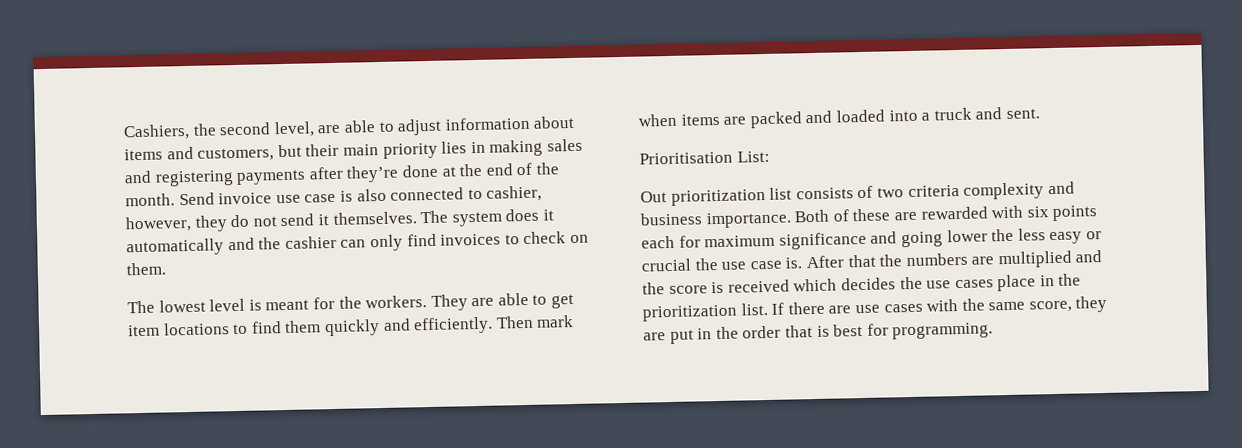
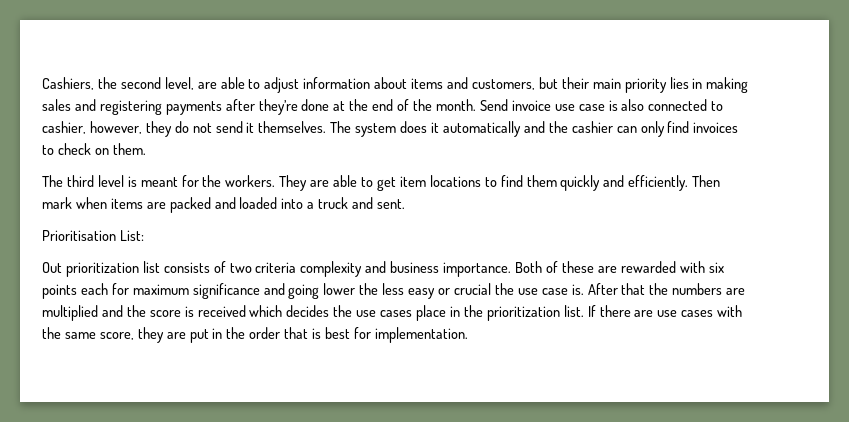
- The lowest level is meant for the workers.
+ The third level is meant for the workers.
- If there are use cases with the same score, they are put in the order that is best for programming.
+ If there are use cases with the same score, they are put in the order that is best for implementation.

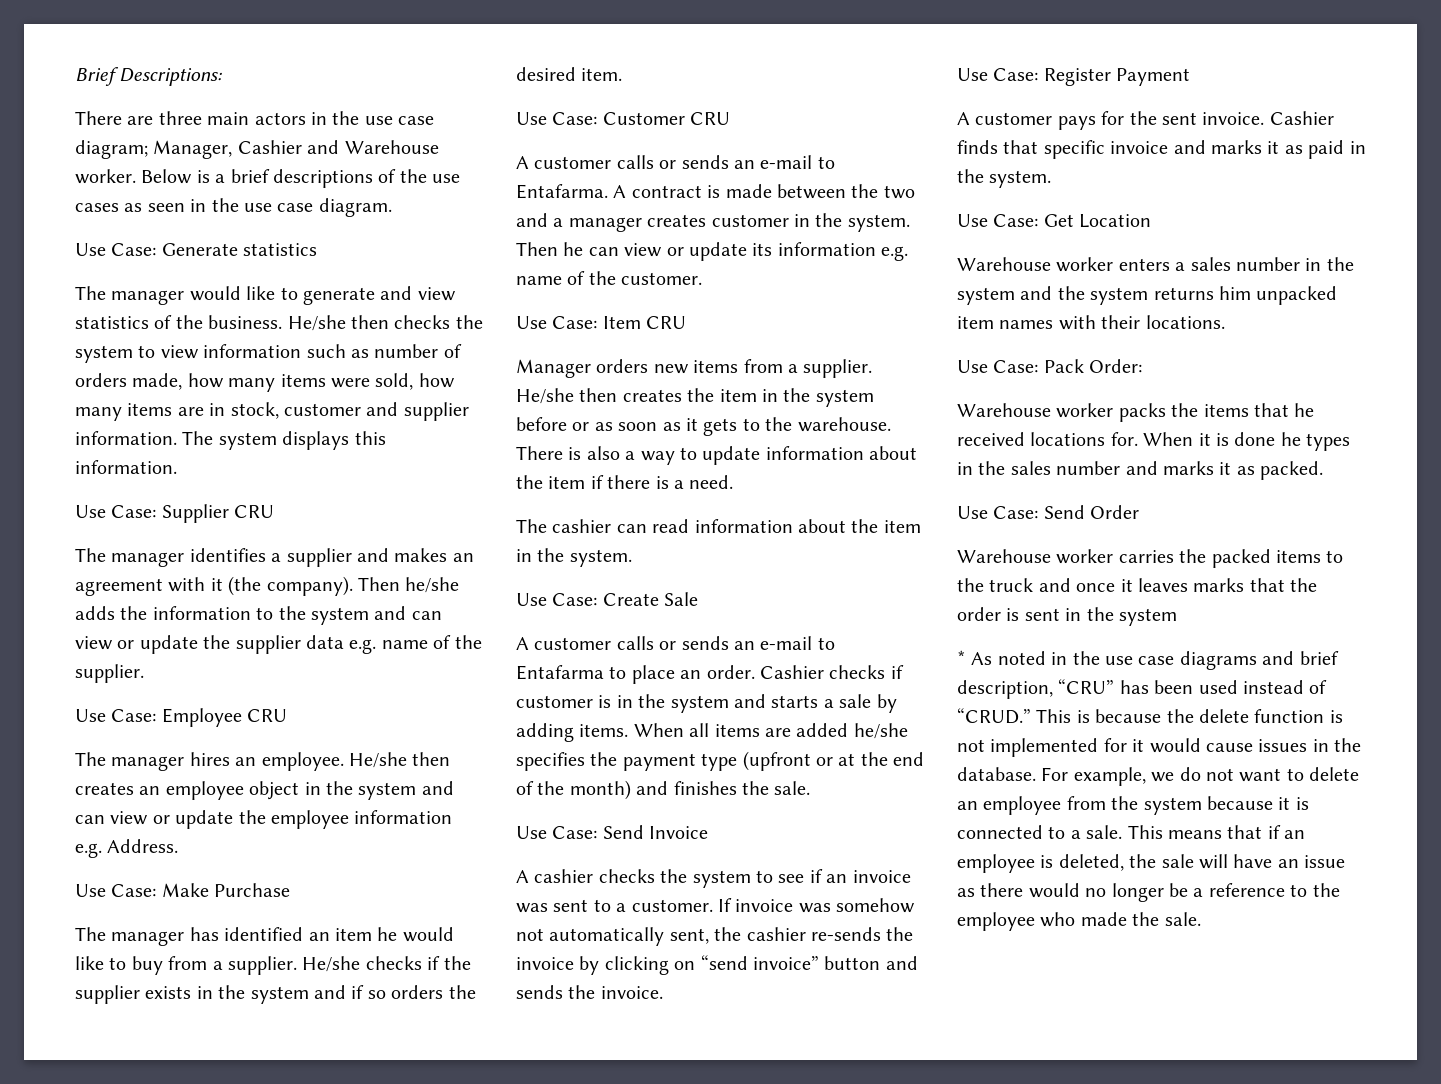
- Cashiers, the second level, are able to adjust information about items and customers, but their main priority lies in making sales and registering payments after they’re done at the end of the month. Send invoice use case is also connected to cashier, however, they do not send it themselves. The system does it automatically and the cashier can only find invoices to check on them.
- The third level is meant for the workers. They are able to get item locations to find them quickly and efficiently. Then mark when items are packed and loaded into a truck and sent.
- Prioritisation List:
- Out prioritization list consists of two criteria complexity and business importance. Both of these are rewarded with six points each for maximum significance and going lower the less easy or crucial the use case is. After that the numbers are multiplied and the score is received which decides the use cases place in the prioritization list. If there are use cases with the same score, they are put in the order that is best for implementation.
+ Brief Descriptions:
+ There are three main actors in the use case diagram; Manager, Cashier and Warehouse worker. Below is a brief descriptions of the use cases as seen in the use case diagram.
+ Use Case: Generate statistics
+ The manager would like to generate and view statistics of the business. He/she then checks the system to view information such as number of orders made, how many items were sold, how many items are in stock, customer and supplier information. The system displays this information.
+ Use Case: Supplier CRU
+ The manager identifies a supplier and makes an agreement with it (the company). Then he/she adds the information to the system and can view or update the supplier data e.g. name of the supplier.
+ Use Case: Employee CRU
+ The manager hires an employee. He/she then creates an employee object in the system and can view or update the employee information e.g. Address.
+ Use Case: Make Purchase
+ The manager has identified an item he would like to buy from a supplier. He/she checks if the supplier exists in the system and if so orders the desired item.
+ Use Case: Customer CRU
+ A customer calls or sends an e-mail to Entafarma. A contract is made between the two and a manager creates customer in the system. Then he can view or update its information e.g. name of the customer.
+ Use Case: Item CRU
+ Manager orders new items from a supplier. He/she then creates the item in the system before or as soon as it gets to the warehouse. There is also a way to update information about the item if there is a need.
+ The cashier can read information about the item in the system.
+ Use Case: Create Sale
+ A customer calls or sends an e-mail to Entafarma to place an order. Cashier checks if customer is in the system and starts a sale by adding items. When all items are added he/she specifies the payment type (upfront or at the end of the month) and finishes the sale.
+ Use Case: Send Invoice
+ A cashier checks the system to see if an invoice was sent to a customer. If invoice was somehow not automatically sent, the cashier re-sends the invoice by clicking on “send invoice” button and sends the invoice.
+ Use Case: Register Payment
+ A customer pays for the sent invoice. Cashier finds that specific invoice and marks it as paid in the system.
+ Use Case: Get Location
+ Warehouse worker enters a sales number in the system and the system returns him unpacked item names with their locations.
+ Use Case: Pack Order:
+ Warehouse worker packs the items that he received locations for. When it is done he types in the sales number and marks it as packed.
+ Use Case: Send Order
+ Warehouse worker carries the packed items to the truck and once it leaves marks that the order is sent in the system
+ * As noted in the use case diagrams and brief description, “CRU” has been used instead of “CRUD.” This is because the delete function is not implemented for it would cause issues in the database. For example, we do not want to delete an employee from the system because it is connected to a sale. This means that if an employee is deleted, the sale will have an issue as there would no longer be a reference to the employee who made the sale.

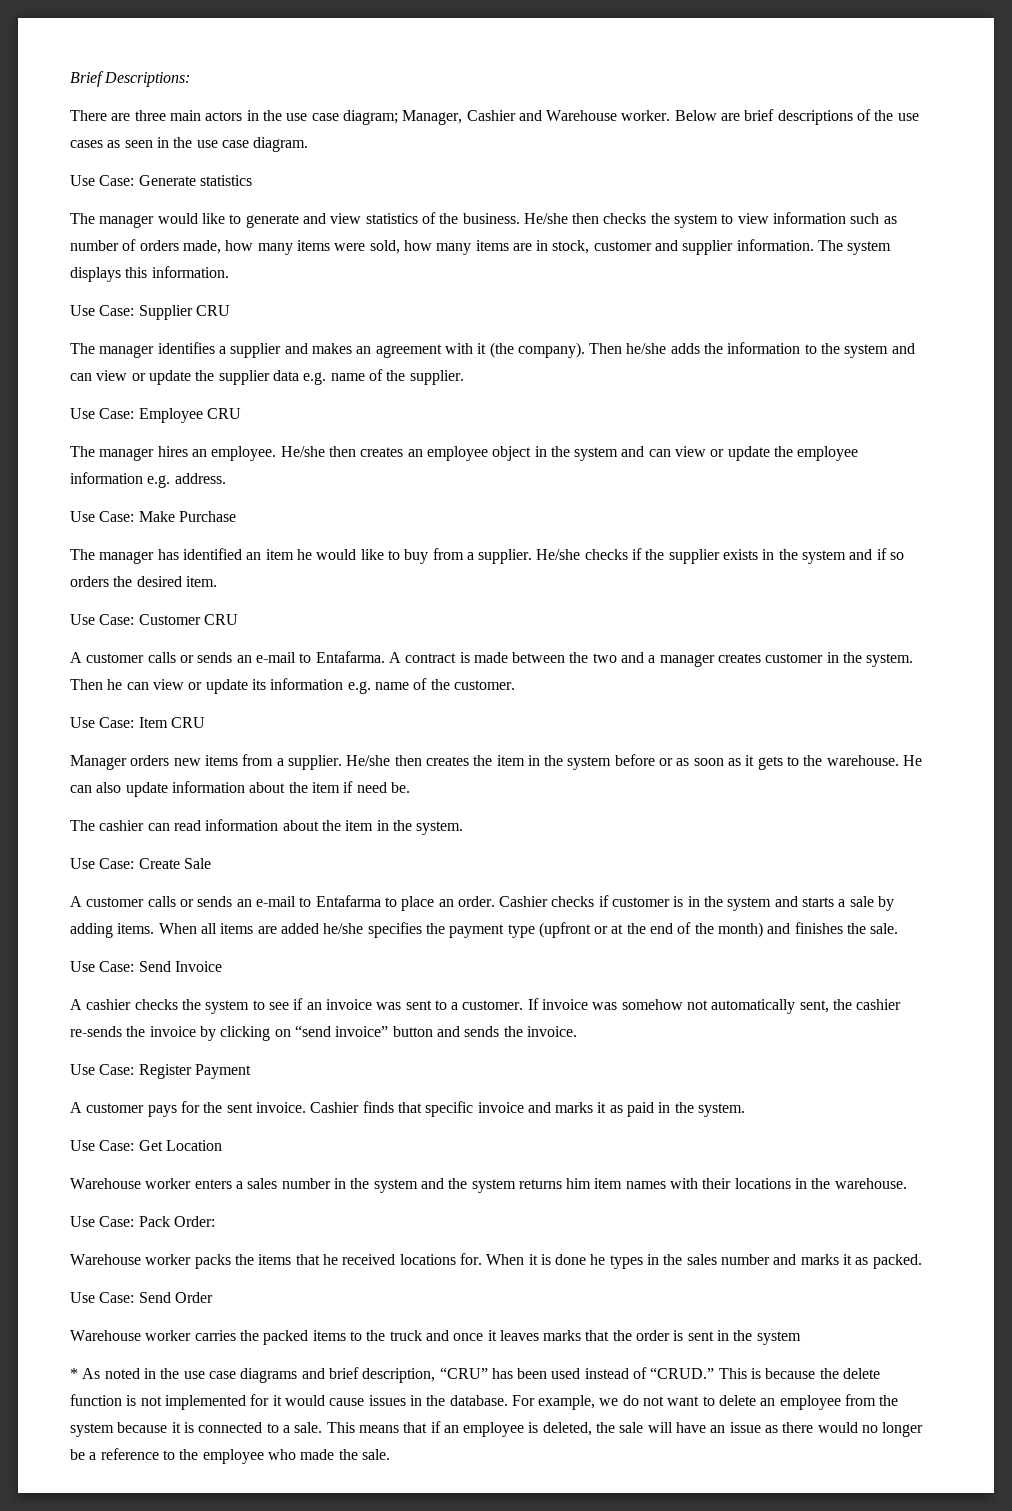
- Below is a brief descriptions of the use cases as seen in the use case diagram.
+ Below are brief descriptions of the use cases as seen in the use case diagram.
- He/she then creates an employee object in the system and can view or update the employee information e.g. Address.
+ He/she then creates an employee object in the system and can view or update the employee information e.g. address.
- There is also a way to update information about the item if there is a need.
+ He can also update information about the item if need be.
- Warehouse worker enters a sales number in the system and the system returns him unpacked item names with their locations.
+ Warehouse worker enters a sales number in the system and the system returns him item names with their locations in the warehouse.

